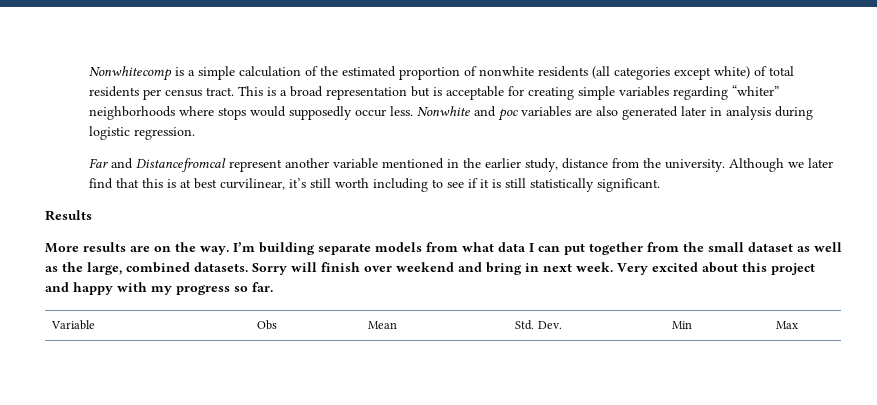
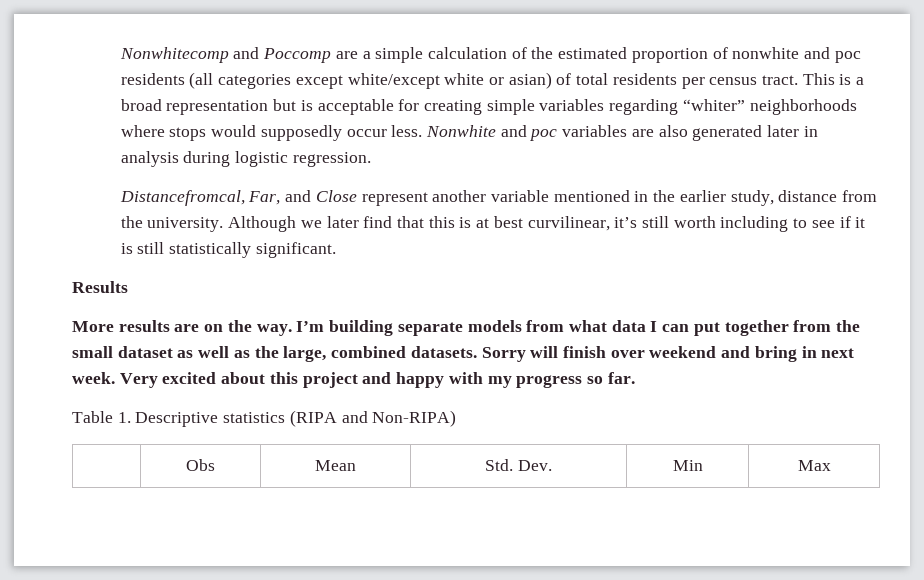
- Nonwhitecomp is a simple calculation of the estimated proportion of nonwhite residents (all categories except white) of total residents per census tract.
+ Nonwhitecomp and Poccomp are a simple calculation of the estimated proportion of nonwhite and poc residents (all categories except white/except white or asian) of total residents per census tract.
- Far and Distancefromcal represent another variable mentioned in the earlier study, distance from the university.
+ Distancefromcal, Far, and Close represent another variable mentioned in the earlier study, distance from the university.
- Variable | Obs | Mean | Std. Dev. | Min | Max
+ Table 1. Descriptive statistics (RIPA and Non-RIPA)
+ | Obs | Mean | Std. Dev. | Min | Max

